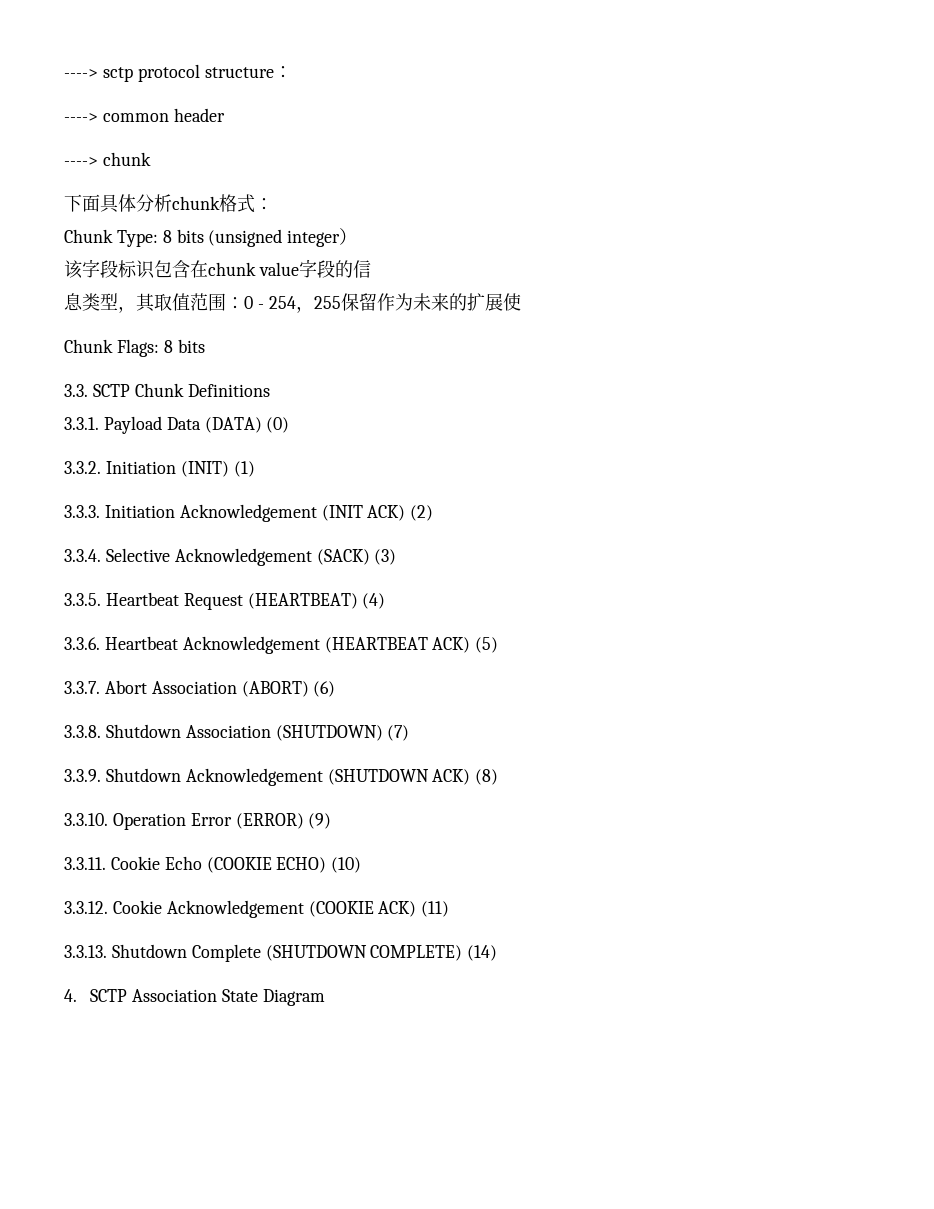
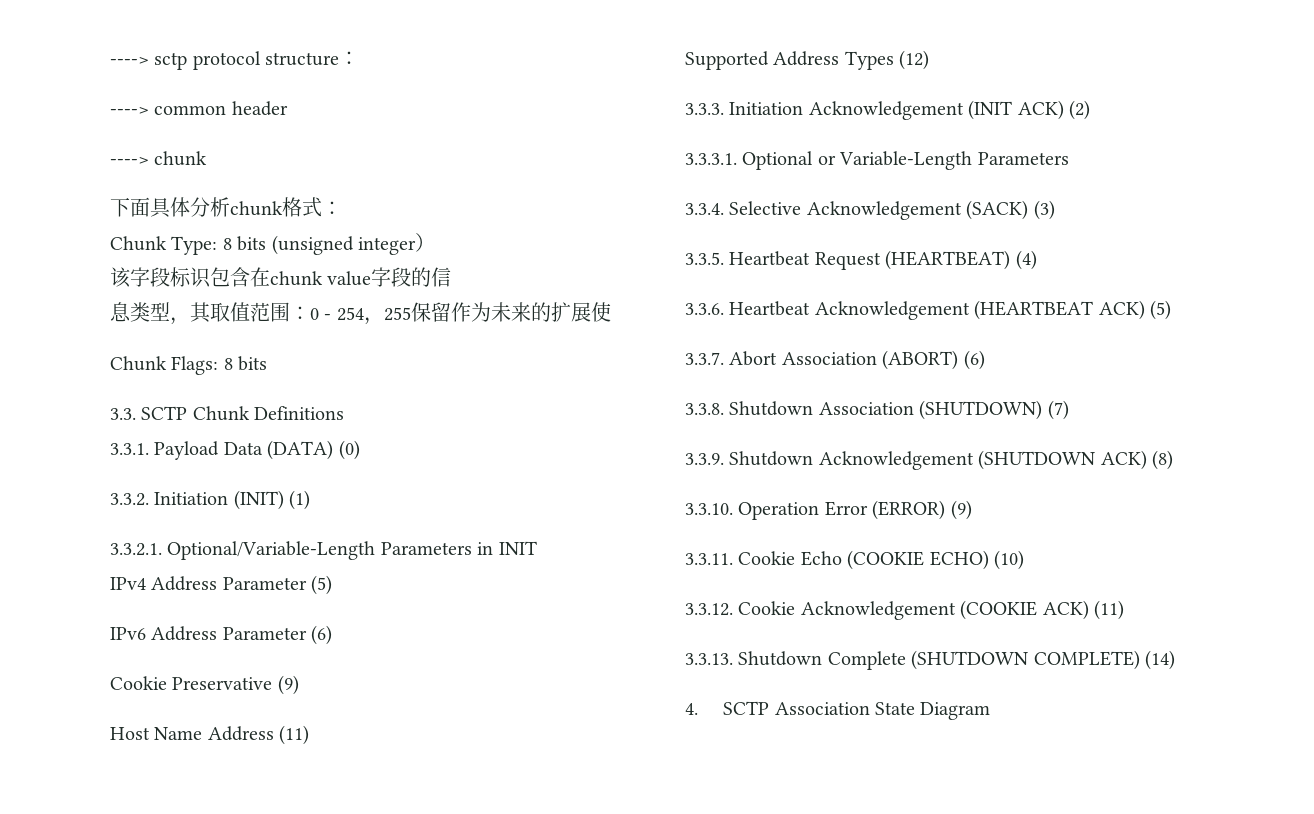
+ 3.3.2.1. Optional/Variable-Length Parameters in INIT
+ IPv4 Address Parameter (5)
+ IPv6 Address Parameter (6)
+ Cookie Preservative (9)
+ Host Name Address (11)
+ Supported Address Types (12)
+ 3.3.3.1. Optional or Variable-Length Parameters

